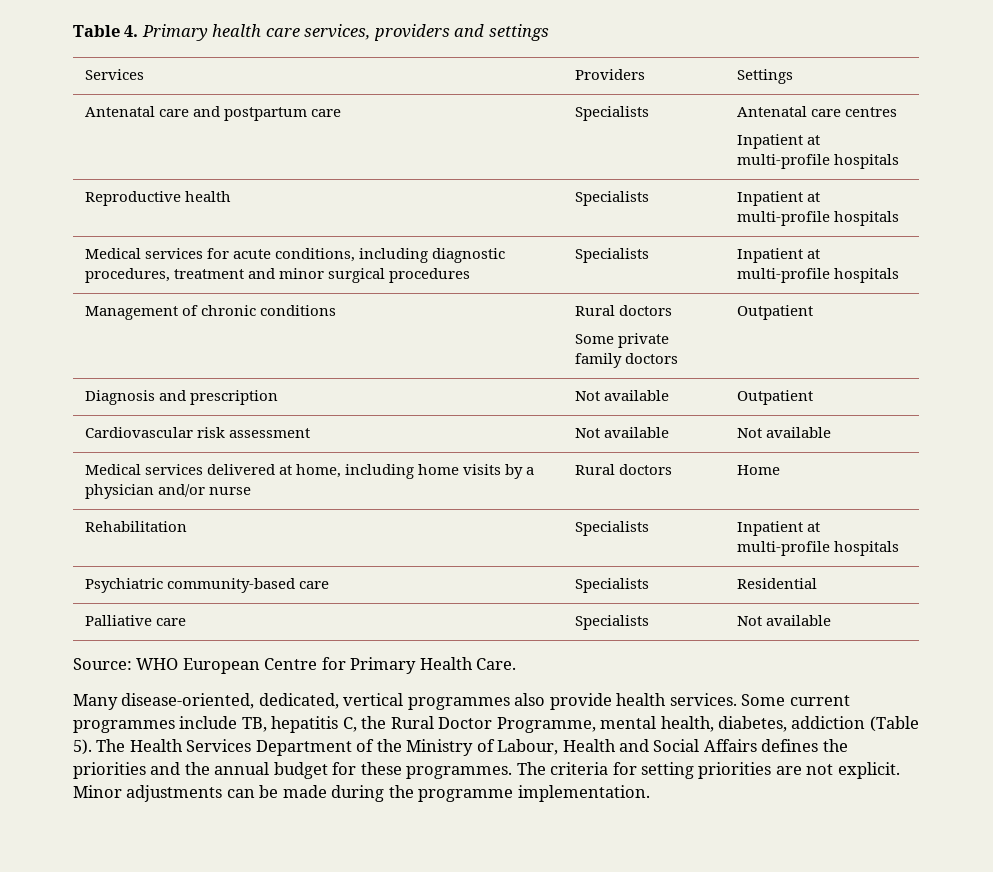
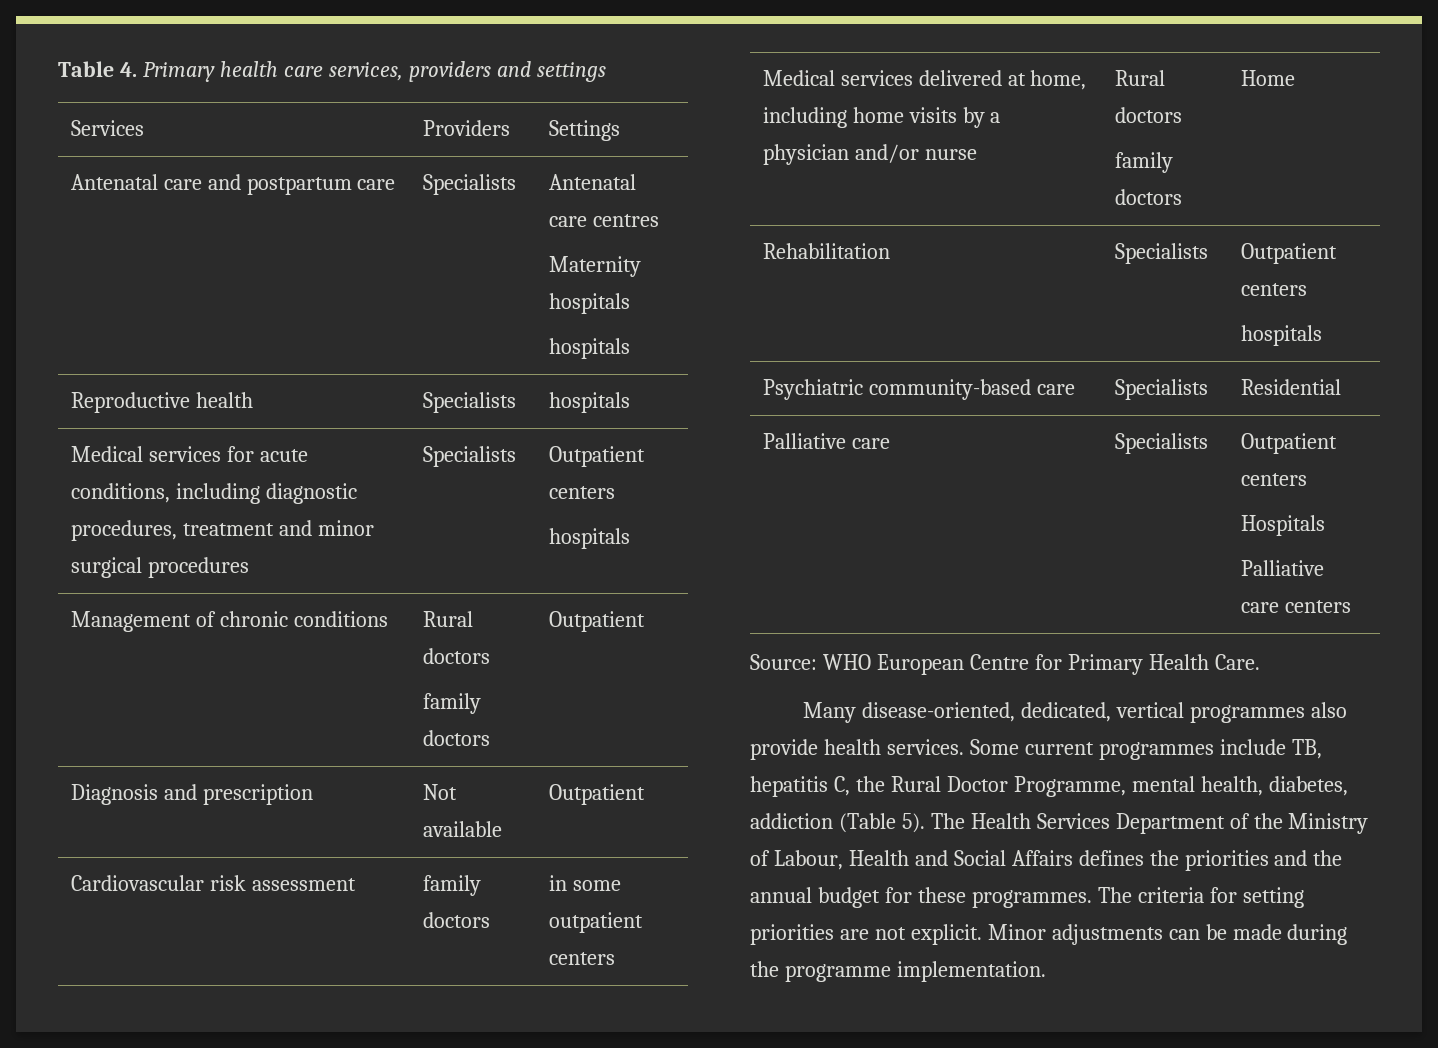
  Antenatal care and postpartum care | Specialists | Antenatal care centres
- Inpatient at multi-profile hospitals
+ Maternity hospitals
+ hospitals
- Reproductive health | Specialists | Inpatient at multi-profile hospitals
+ Reproductive health | Specialists | hospitals
- Medical services for acute conditions, including diagnostic procedures, treatment and minor surgical procedures | Specialists | Inpatient at multi-profile hospitals
+ Medical services for acute conditions, including diagnostic procedures, treatment and minor surgical procedures | Specialists | Outpatient centers
+ hospitals
  Management of chronic conditions | Rural doctors
- Some private family doctors | Outpatient
+ family doctors | Outpatient
- Cardiovascular risk assessment | Not available | Not available
+ Cardiovascular risk assessment | family doctors | in some outpatient centers
- Medical services delivered at home, including home visits by a physician and/or nurse | Rural doctors | Home
+ Medical services delivered at home, including home visits by a physician and/or nurse | Rural doctors
+ family doctors | Home
- Rehabilitation | Specialists | Inpatient at multi-profile hospitals
+ Rehabilitation | Specialists | Outpatient centers
+ hospitals
- Palliative care | Specialists | Not available
+ Palliative care | Specialists | Outpatient centers
+ Hospitals
+ Palliative care centers

